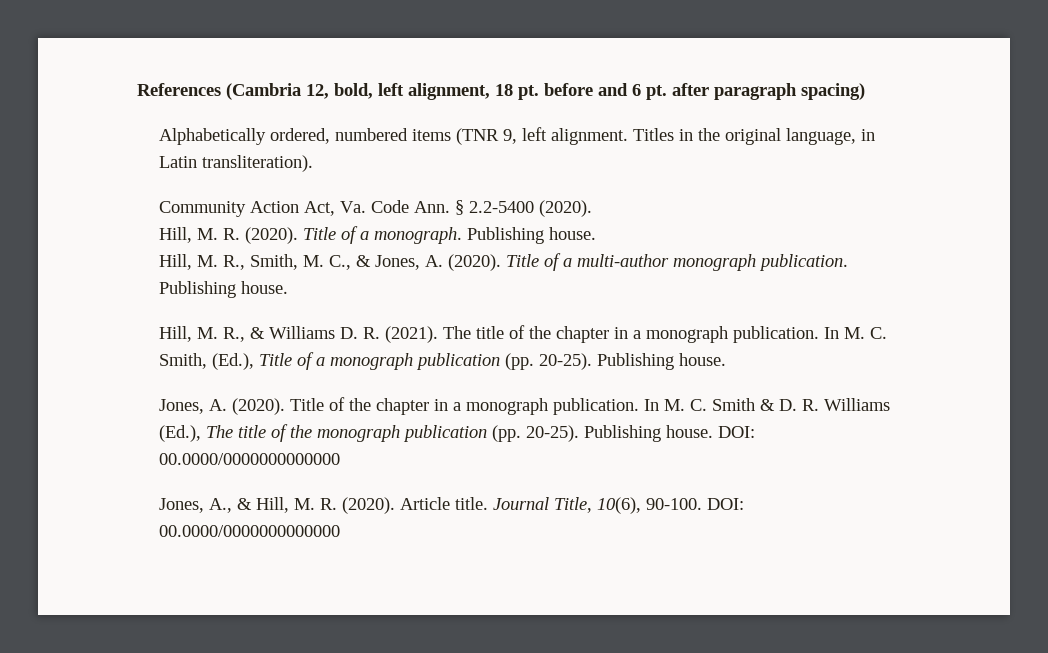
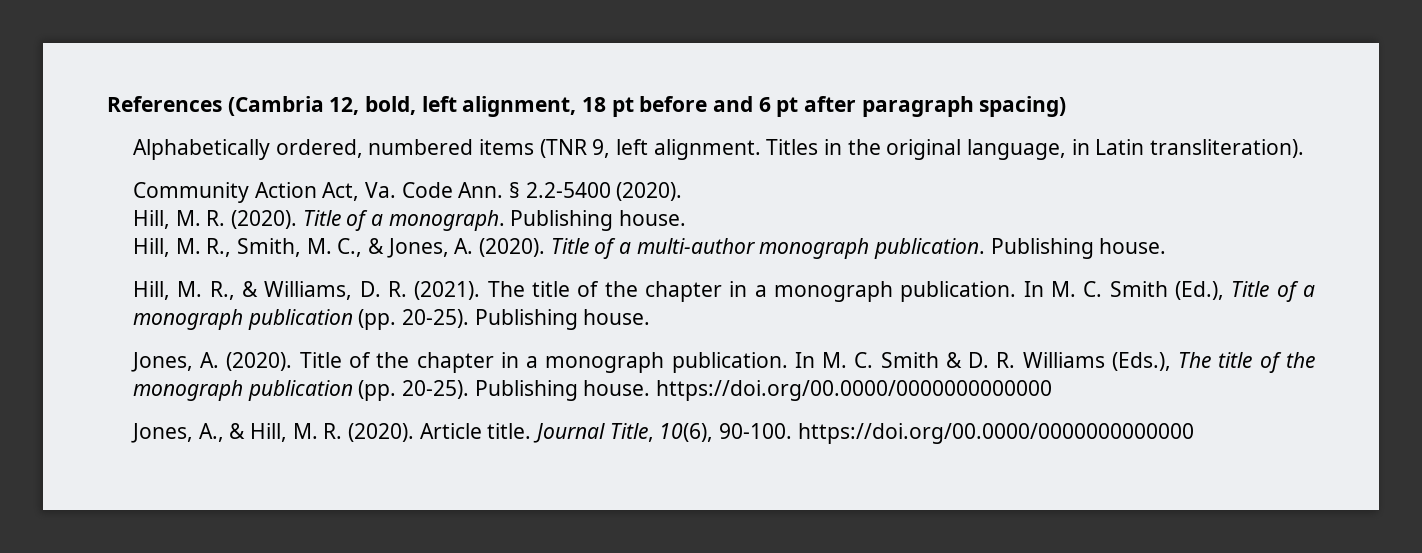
- References (Cambria 12, bold, left alignment, 18 pt. before and 6 pt. after paragraph spacing)
+ References (Cambria 12, bold, left alignment, 18 pt before and 6 pt after paragraph spacing)
- Hill, M. R., & Williams D. R. (2021).
+ Hill, M. R., & Williams, D. R. (2021).
- In M. C. Smith, (Ed.), Title of a monograph publication (pp. 20-25).
+ In M. C. Smith (Ed.), Title of a monograph publication (pp. 20-25).
- In M. C. Smith & D. R. Williams (Ed.), The title of the monograph publication (pp. 20-25).
+ In M. C. Smith & D. R. Williams (Eds.), The title of the monograph publication (pp. 20-25).
- Publishing house. DOI: 00.0000/0000000000000
+ Publishing house. https://doi.org/00.0000/0000000000000
- Journal Title, 10(6), 90-100. DOI: 00.0000/0000000000000
+ Journal Title, 10(6), 90-100. https://doi.org/00.0000/0000000000000

